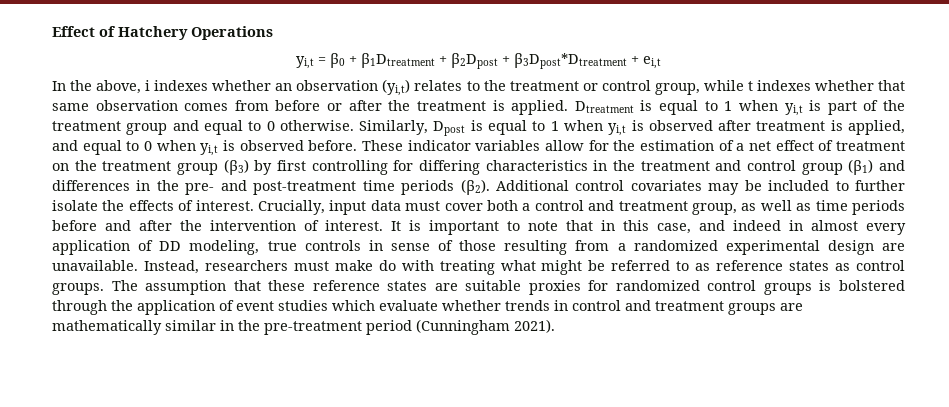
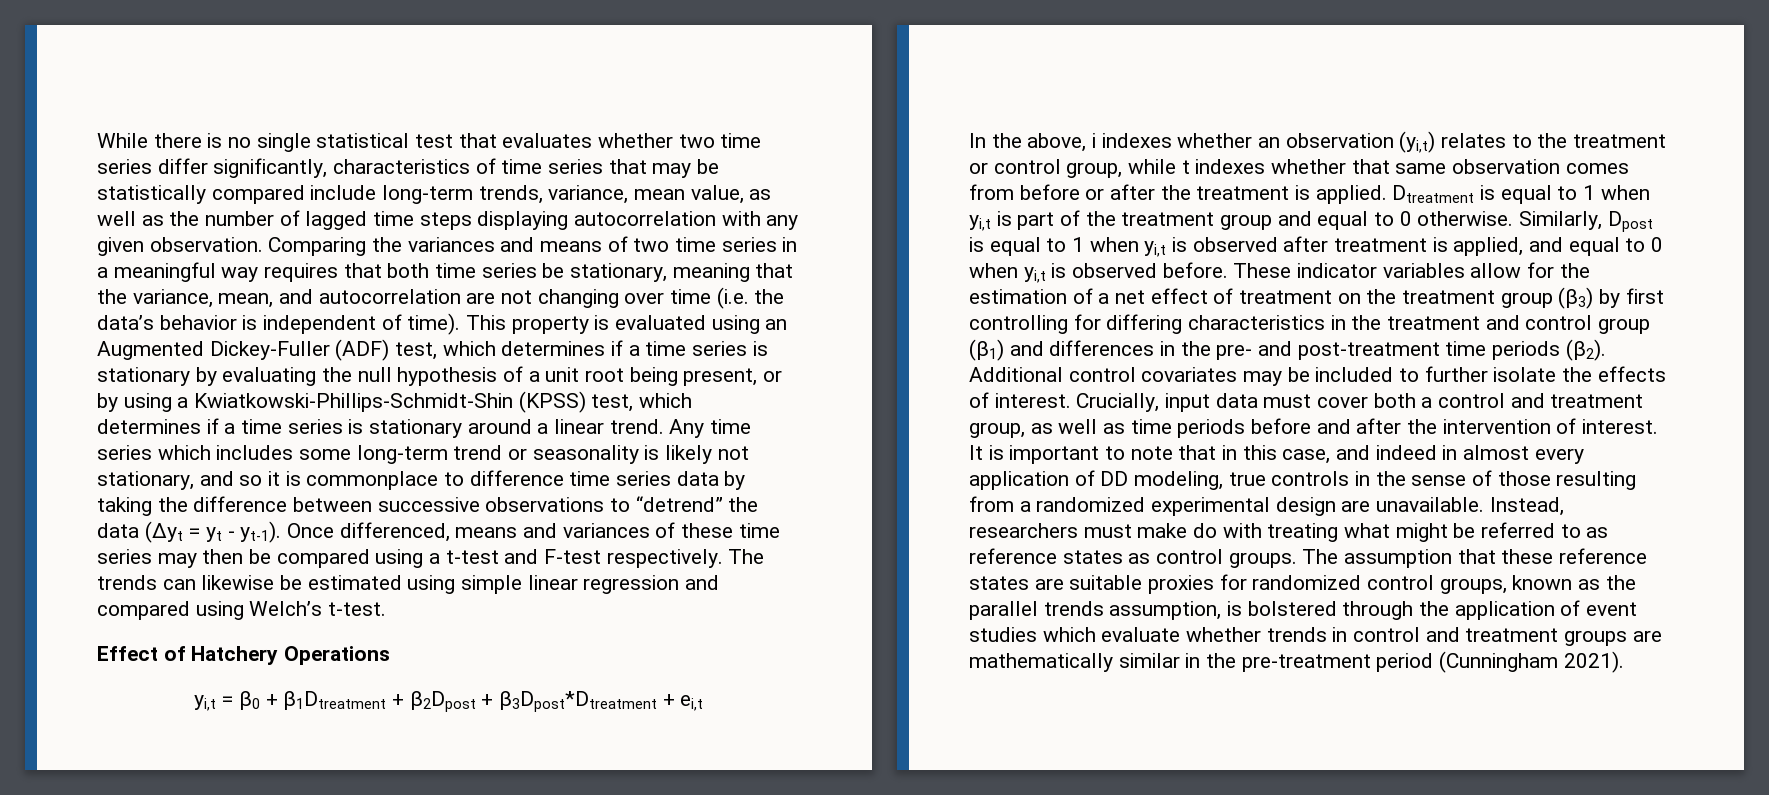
+ While there is no single statistical test that evaluates whether two time series differ significantly, characteristics of time series that may be statistically compared include long-term trends, variance, mean value, as well as the number of lagged time steps displaying autocorrelation with any given observation. Comparing the variances and means of two time series in a meaningful way requires that both time series be stationary, meaning that the variance, mean, and autocorrelation are not changing over time (i.e. the data’s behavior is independent of time). This property is evaluated using an Augmented Dickey-Fuller (ADF) test, which determines if a time series is stationary by evaluating the null hypothesis of a unit root being present, or by using a Kwiatkowski-Phillips-Schmidt-Shin (KPSS) test, which determines if a time series is stationary around a linear trend. Any time series which includes some long-term trend or seasonality is likely not stationary, and so it is commonplace to difference time series data by taking the difference between successive observations to “detrend” the data (Δyt = yt - yt-1). Once differenced, means and variances of these time series may then be compared using a t-test and F-test respectively. The trends can likewise be estimated using simple linear regression and compared using Welch’s t-test.
- It is important to note that in this case, and indeed in almost every application of DD modeling, true controls in sense of those resulting from a randomized experimental design are unavailable.
+ It is important to note that in this case, and indeed in almost every application of DD modeling, true controls in the sense of those resulting from a randomized experimental design are unavailable.
- The assumption that these reference states are suitable proxies for randomized control groups is bolstered through the application of event studies which evaluate whether trends in control and treatment groups are mathematically similar in the pre-treatment period (Cunningham 2021).
+ The assumption that these reference states are suitable proxies for randomized control groups, known as the parallel trends assumption, is bolstered through the application of event studies which evaluate whether trends in control and treatment groups are mathematically similar in the pre-treatment period (Cunningham 2021).

